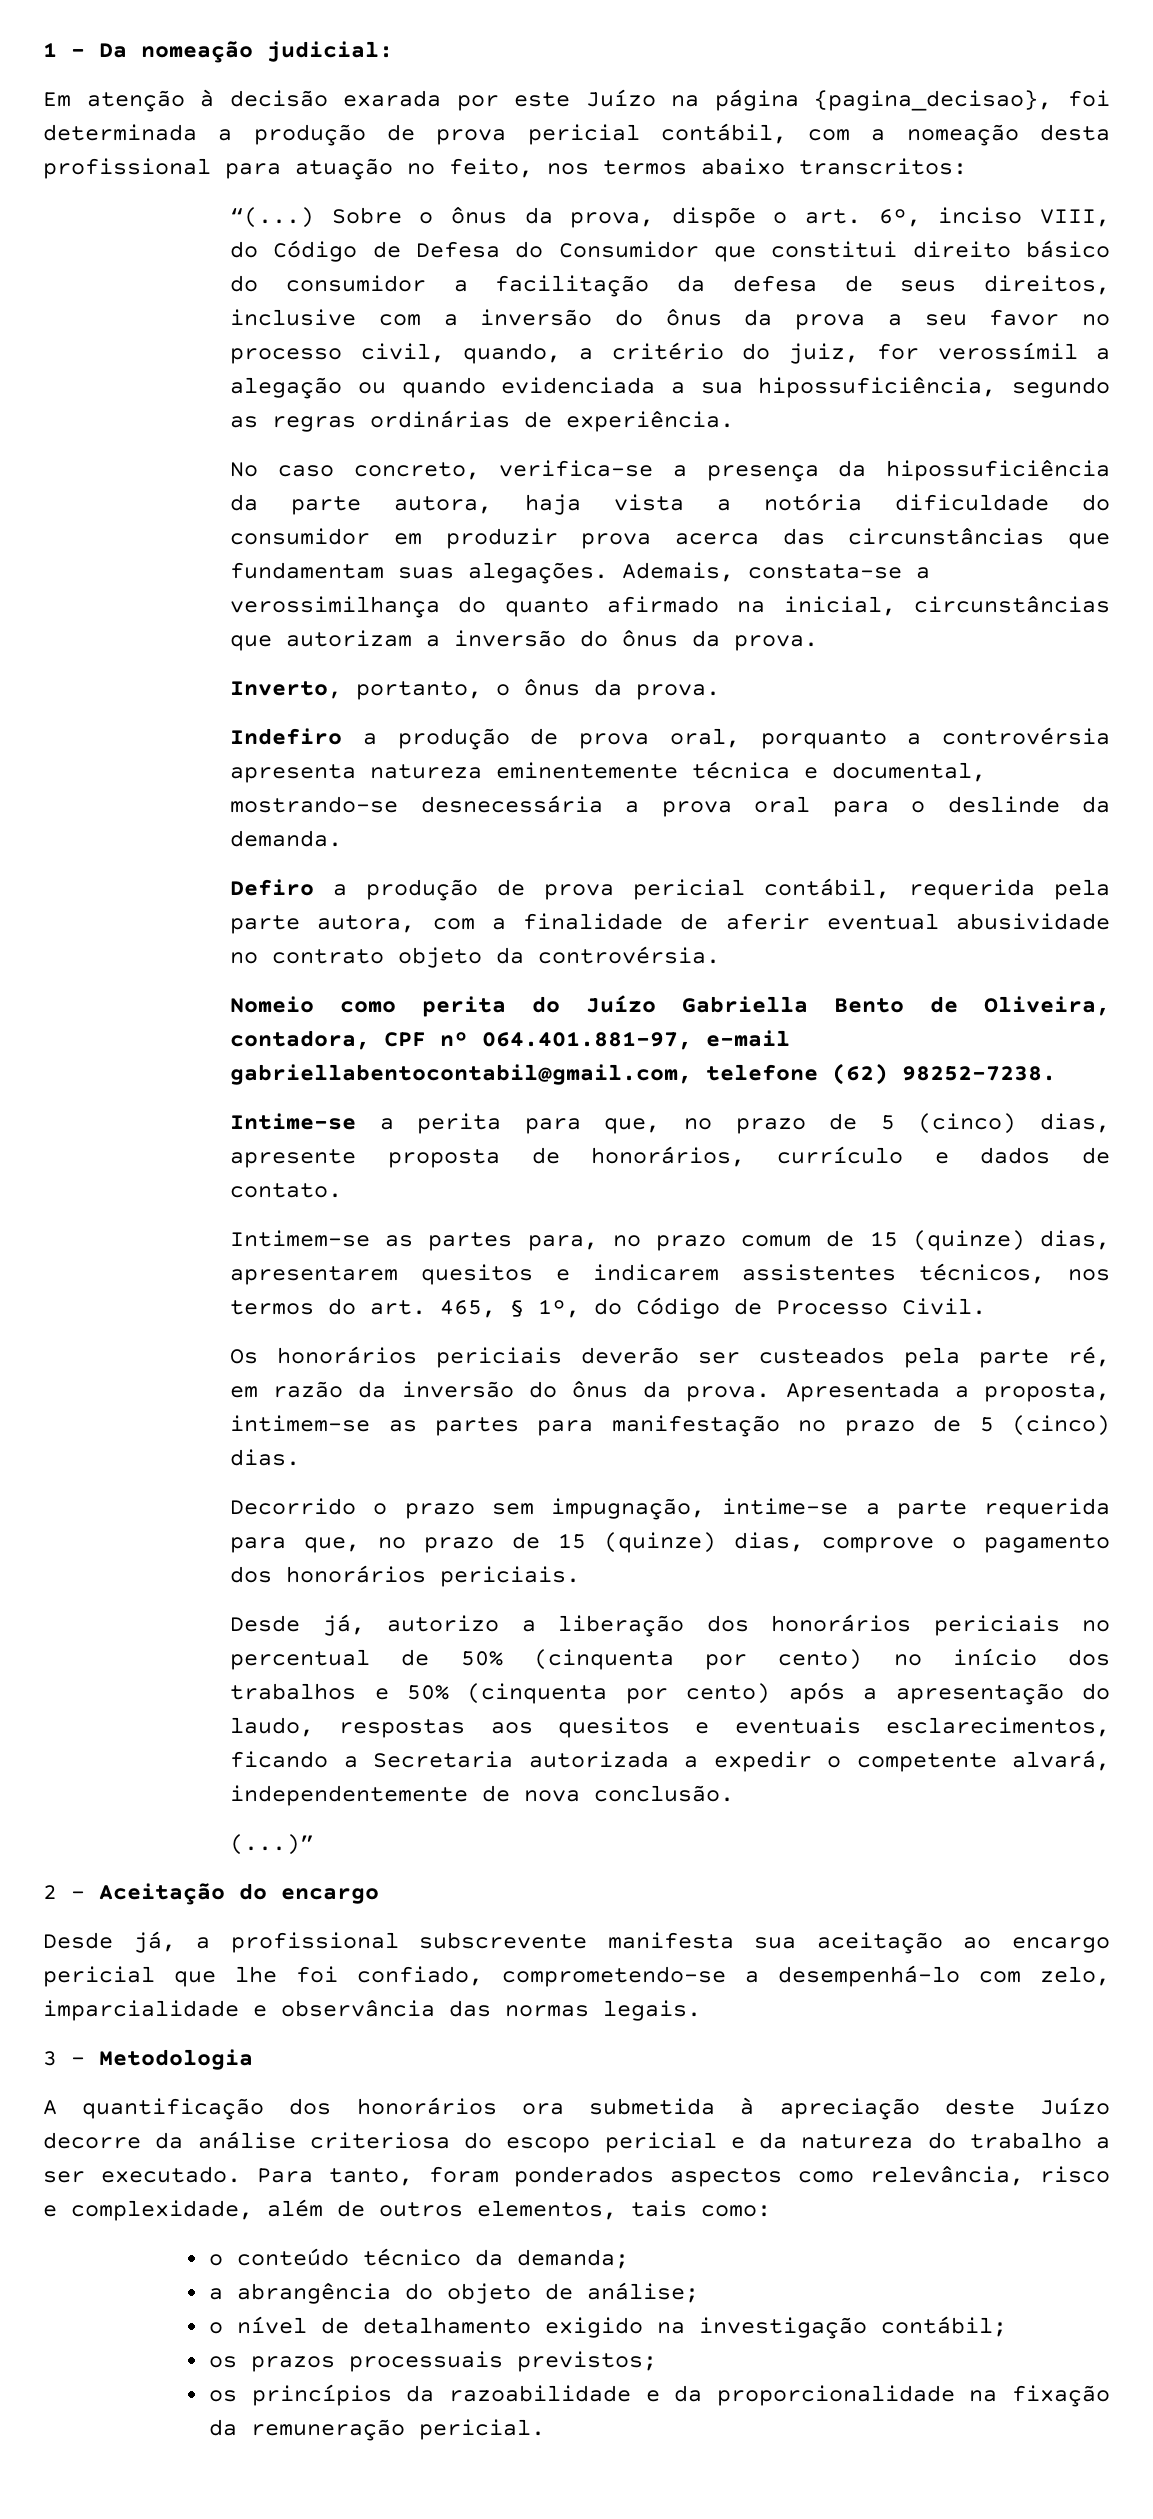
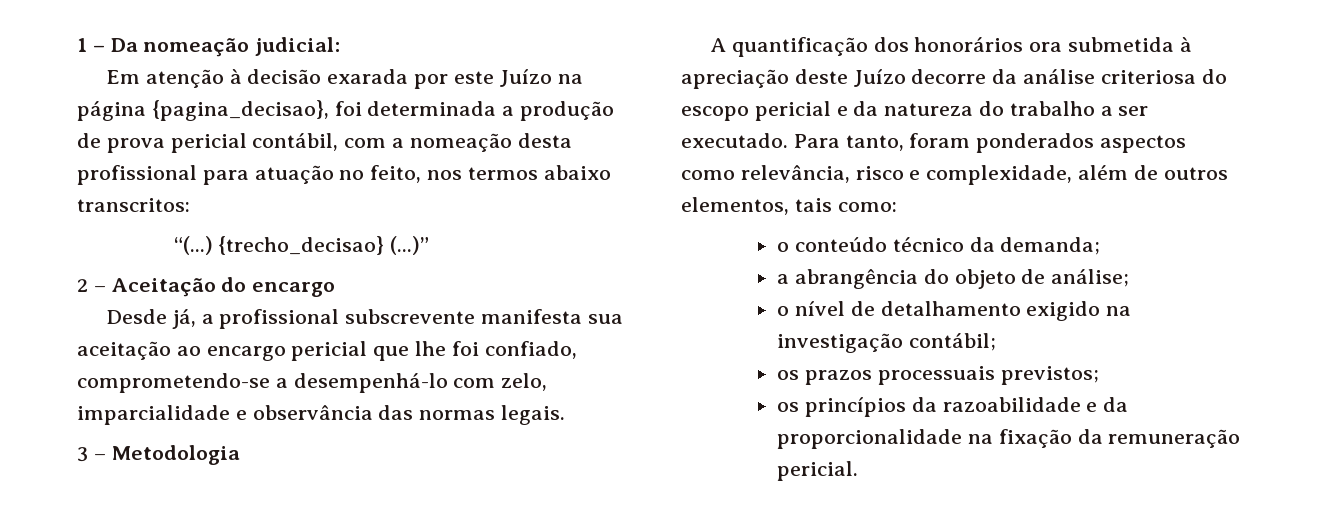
- Sobre o ônus da prova, dispõe o art. 6º, inciso VIII, do Código de Defesa do Consumidor que constitui direito básico do consumidor a facilitação da defesa de seus direitos, inclusive com a inversão do ônus da prova a seu favor no processo civil, quando, a critério do juiz, for verossímil a alegação ou quando evidenciada a sua hipossuficiência, segundo as regras ordinárias de experiência.
- No caso concreto, verifica-se a presença da hipossuficiência da parte autora, haja vista a notória dificuldade do consumidor em produzir prova acerca das circunstâncias que fundamentam suas alegações. Ademais, constata-se a verossimilhança do quanto afirmado na inicial, circunstâncias que autorizam a inversão do ônus da prova.
- Inverto, portanto, o ônus da prova.
- Indefiro a produção de prova oral, porquanto a controvérsia apresenta natureza eminentemente técnica e documental, mostrando-se desnecessária a prova oral para o deslinde da demanda.
- Defiro a produção de prova pericial contábil, requerida pela parte autora, com a finalidade de aferir eventual abusividade no contrato objeto da controvérsia.
- Nomeio como perita do Juízo Gabriella Bento de Oliveira, contadora, CPF nº 064.401.881-97, e-mail gabriellabentocontabil@gmail.com, telefone (62) 98252-7238.
- Intime-se a perita para que, no prazo de 5 (cinco) dias, apresente proposta de honorários, currículo e dados de contato.
- Intimem-se as partes para, no prazo comum de 15 (quinze) dias, apresentarem quesitos e indicarem assistentes técnicos, nos termos do art. 465, § 1º, do Código de Processo Civil.
- Os honorários periciais deverão ser custeados pela parte ré, em razão da inversão do ônus da prova. Apresentada a proposta, intimem-se as partes para manifestação no prazo de 5 (cinco) dias.
- Decorrido o prazo sem impugnação, intime-se a parte requerida para que, no prazo de 15 (quinze) dias, comprove o pagamento dos honorários periciais.
- Desde já, autorizo a liberação dos honorários periciais no percentual de 50% (cinquenta por cento) no início dos trabalhos e 50% (cinquenta por cento) após a apresentação do laudo, respostas aos quesitos e eventuais esclarecimentos, ficando a Secretaria autorizada a expedir o competente alvará, independentemente de nova conclusão.
- (...)”
+ {trecho_decisao} (...)”

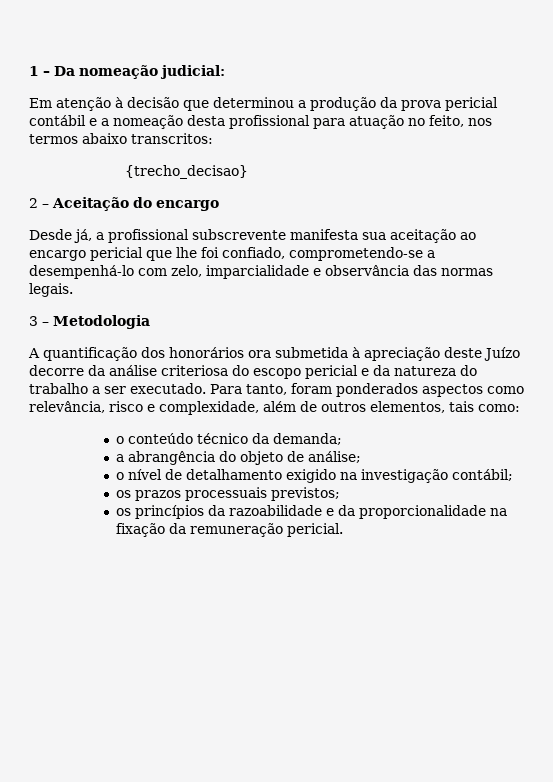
- Em atenção à decisão exarada por este Juízo na página {pagina_decisao}, foi determinada a produção de prova pericial contábil, com a nomeação desta profissional para atuação no feito, nos termos abaixo transcritos:
+ Em atenção à decisão que determinou a produção da prova pericial contábil e a nomeação desta profissional para atuação no feito, nos termos abaixo transcritos:
- “(...) {trecho_decisao} (...)”
+ {trecho_decisao}

